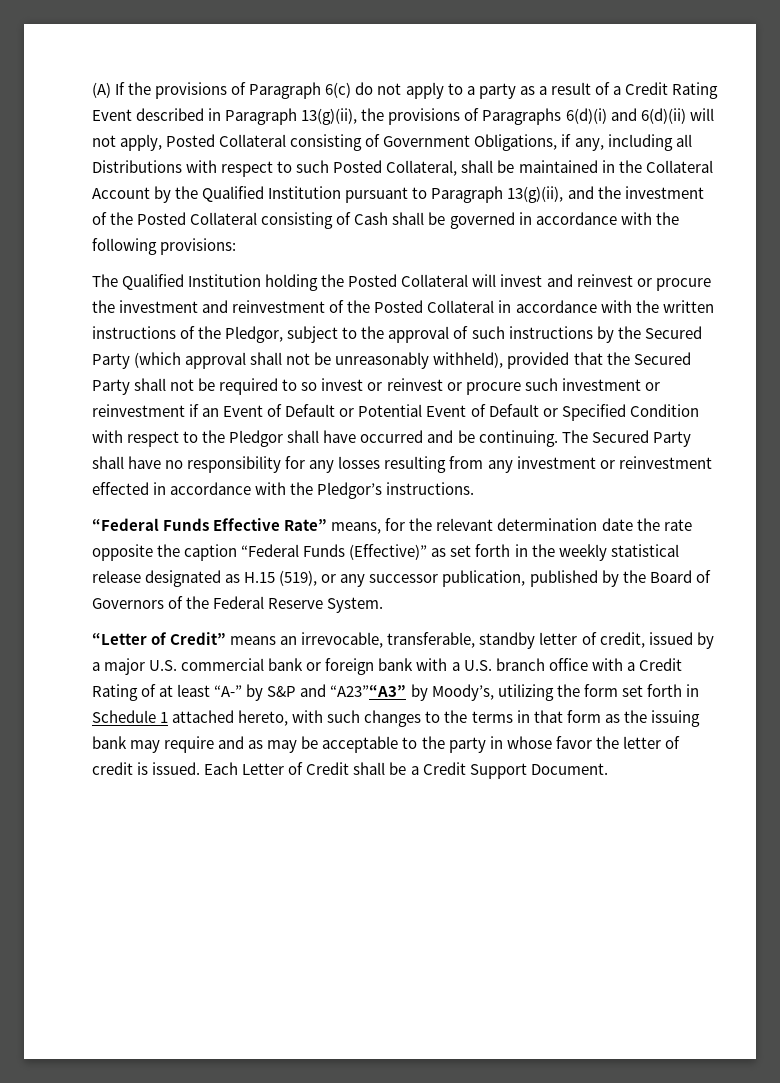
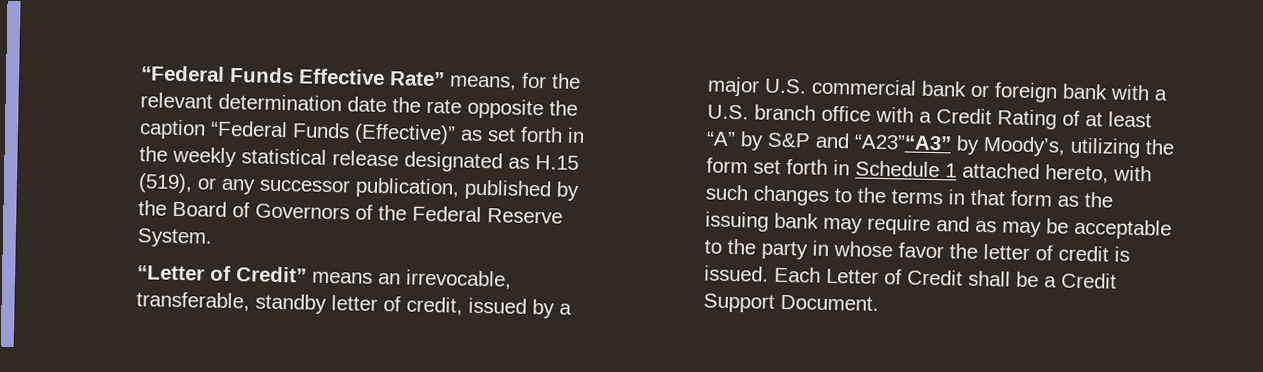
- (A) If the provisions of Paragraph 6(c) do not apply to a party as a result of a Credit Rating Event described in Paragraph 13(g)(ii), the provisions of Paragraphs 6(d)(i) and 6(d)(ii) will not apply, Posted Collateral consisting of Government Obligations, if any, including all Distributions with respect to such Posted Collateral, shall be maintained in the Collateral Account by the Qualified Institution pursuant to Paragraph 13(g)(ii), and the investment of the Posted Collateral consisting of Cash shall be governed in accordance with the following provisions:
- The Qualified Institution holding the Posted Collateral will invest and reinvest or procure the investment and reinvestment of the Posted Collateral in accordance with the written instructions of the Pledgor, subject to the approval of such instructions by the Secured Party (which approval shall not be unreasonably withheld), provided that the Secured Party shall not be required to so invest or reinvest or procure such investment or reinvestment if an Event of Default or Potential Event of Default or Specified Condition with respect to the Pledgor shall have occurred and be continuing. The Secured Party shall have no responsibility for any losses resulting from any investment or reinvestment effected in accordance with the Pledgor’s instructions.
- “Letter of Credit” means an irrevocable, transferable, standby letter of credit, issued by a major U.S. commercial bank or foreign bank with a U.S. branch office with a Credit Rating of at least “A-” by S&P and “A23”“A3” by Moody’s, utilizing the form set forth in Schedule 1 attached hereto, with such changes to the terms in that form as the issuing bank may require and as may be acceptable to the party in whose favor the letter of credit is issued.
+ “Letter of Credit” means an irrevocable, transferable, standby letter of credit, issued by a major U.S. commercial bank or foreign bank with a U.S. branch office with a Credit Rating of at least “A” by S&P and “A23”“A3” by Moody’s, utilizing the form set forth in Schedule 1 attached hereto, with such changes to the terms in that form as the issuing bank may require and as may be acceptable to the party in whose favor the letter of credit is issued.

